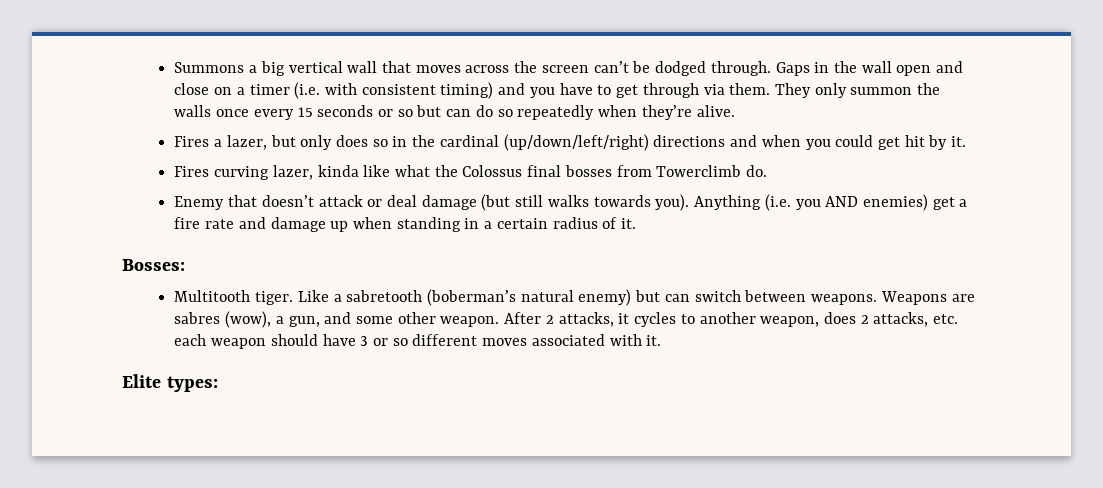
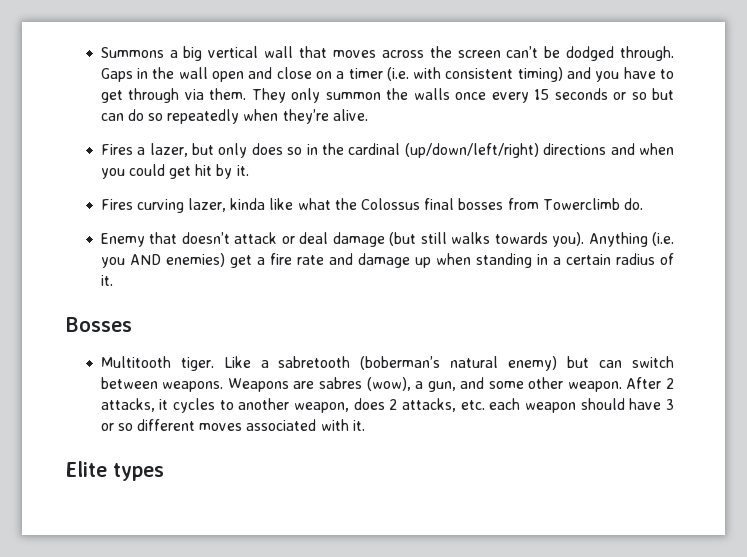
- Bosses:
+ Bosses
- Elite types:
+ Elite types

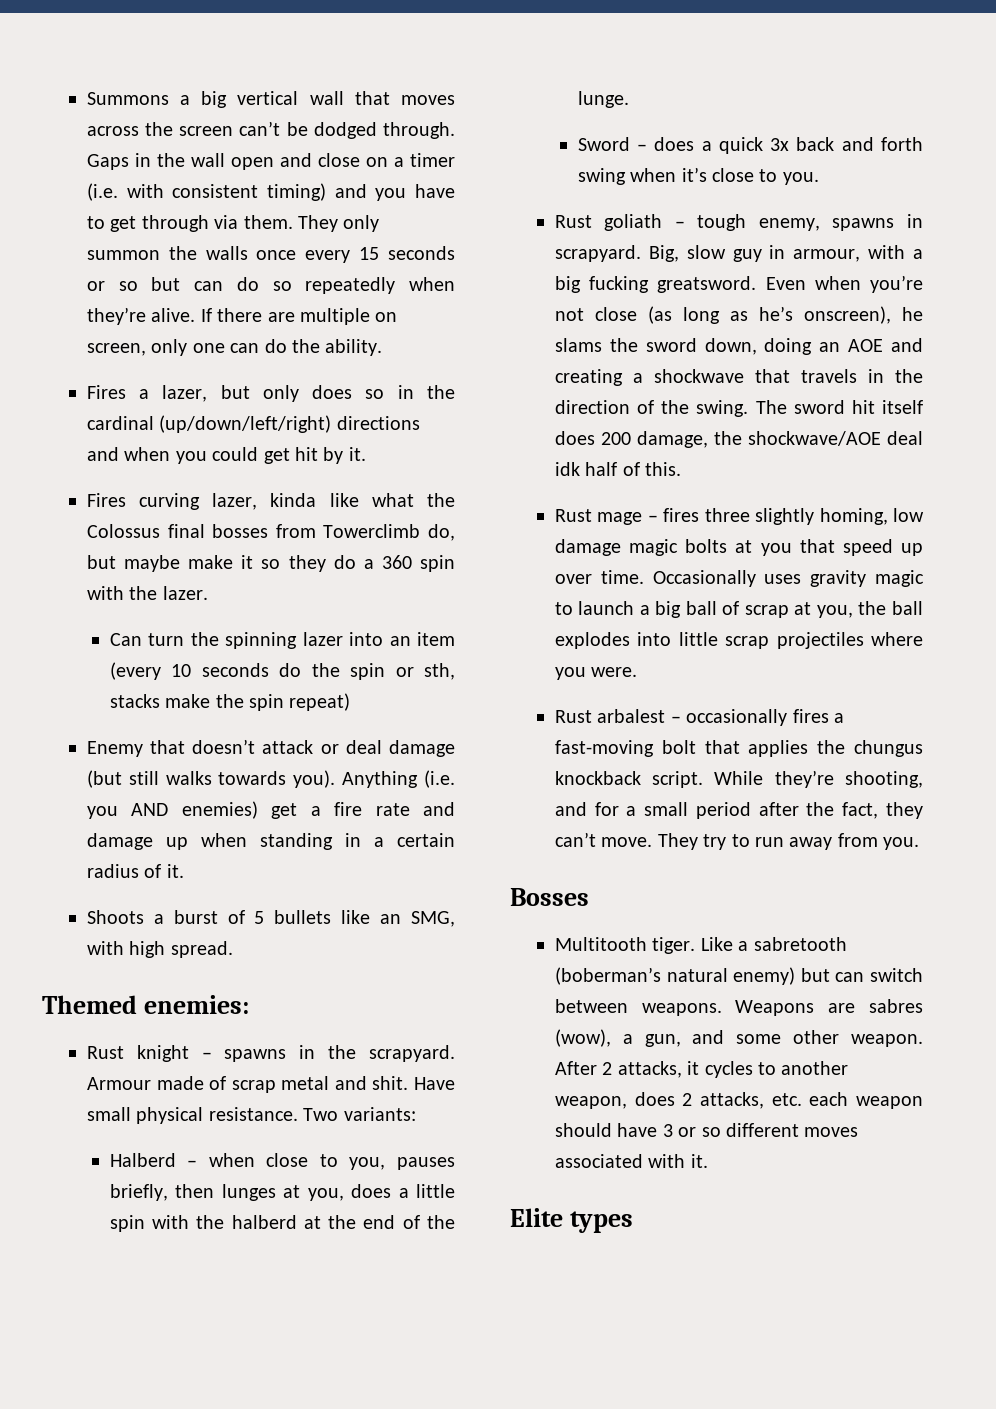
+ If there are multiple on screen, only one can do the ability.
- Fires curving lazer, kinda like what the Colossus final bosses from Towerclimb do.
+ Fires curving lazer, kinda like what the Colossus final bosses from Towerclimb do, but maybe make it so they do a 360 spin with the lazer.
+ Can turn the spinning lazer into an item (every 10 seconds do the spin or sth, stacks make the spin repeat)
+ Shoots a burst of 5 bullets like an SMG, with high spread.
+ Themed enemies:
+ Rust knight – spawns in the scrapyard. Armour made of scrap metal and shit. Have small physical resistance. Two variants:
+ Halberd – when close to you, pauses briefly, then lunges at you, does a little spin with the halberd at the end of the lunge.
+ Sword – does a quick 3x back and forth swing when it’s close to you.
+ Rust goliath – tough enemy, spawns in scrapyard. Big, slow guy in armour, with a big fucking greatsword. Even when you’re not close (as long as he’s onscreen), he slams the sword down, doing an AOE and creating a shockwave that travels in the direction of the swing. The sword hit itself does 200 damage, the shockwave/AOE deal idk half of this.
+ Rust mage – fires three slightly homing, low damage magic bolts at you that speed up over time. Occasionally uses gravity magic to launch a big ball of scrap at you, the ball explodes into little scrap projectiles where you were.
+ Rust arbalest – occasionally fires a fast-moving bolt that applies the chungus knockback script. While they’re shooting, and for a small period after the fact, they can’t move. They try to run away from you.

